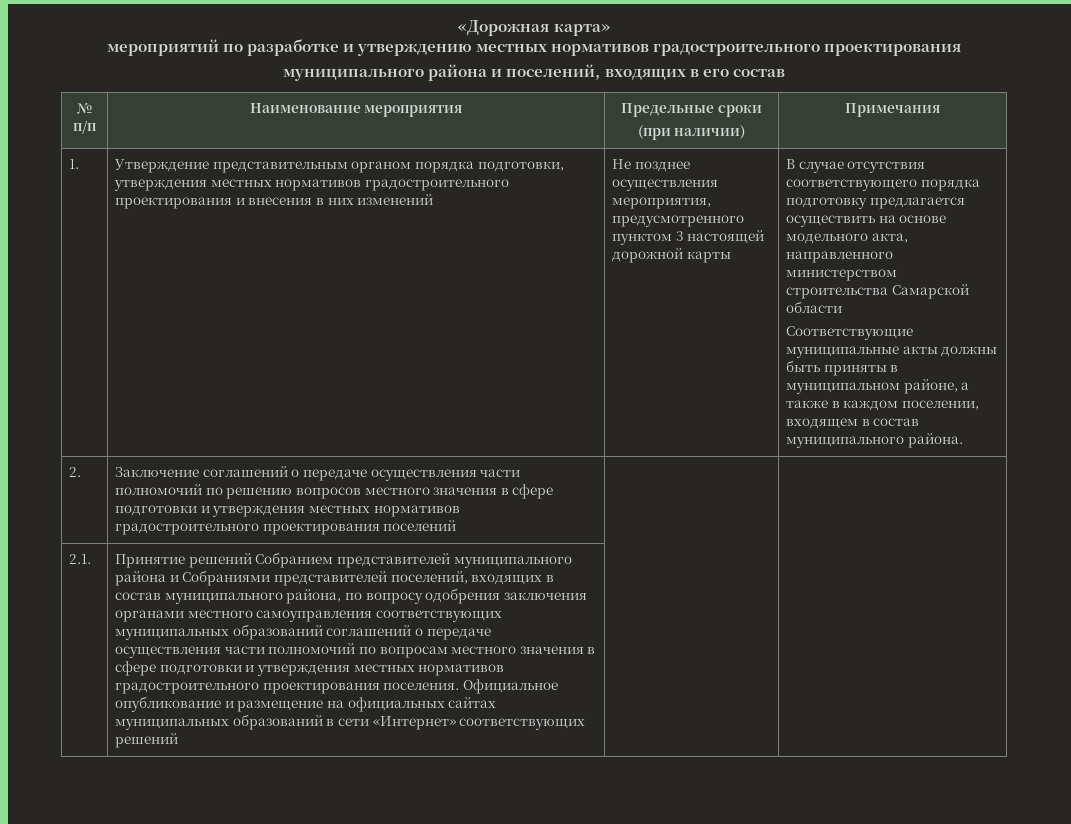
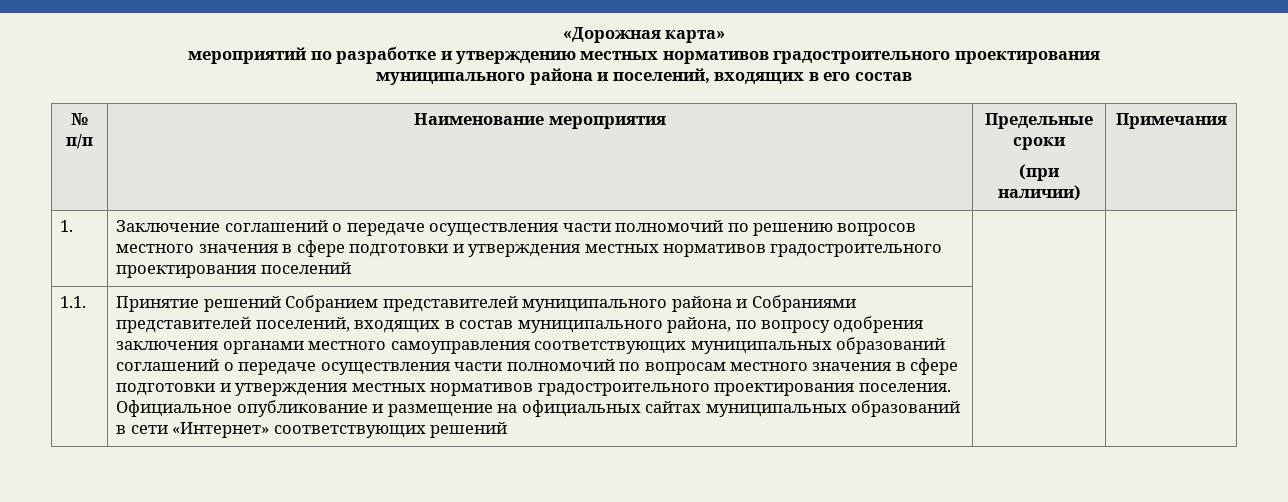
- Утверждение представительным органом порядка подготовки, утверждения местных нормативов градостроительного проектирования и внесения в них изменений | Не позднее осуществления мероприятия, предусмотренного пунктом 3 настоящей дорожной карты | В случае отсутствия соответствующего порядка подготовку предлагается осуществить на основе модельного акта, направленного министерством строительства Самарской области
- Соответствующие муниципальные акты должны быть приняты в муниципальном районе, а также в каждом поселении, входящем в состав муниципального района.
- 2. | Заключение соглашений о передаче осуществления части полномочий по решению вопросов местного значения в сфере подготовки и утверждения местных нормативов градостроительного проектирования поселений | |
+ Заключение соглашений о передаче осуществления части полномочий по решению вопросов местного значения в сфере подготовки и утверждения местных нормативов градостроительного проектирования поселений
- 2.1.
+ 1.1.

